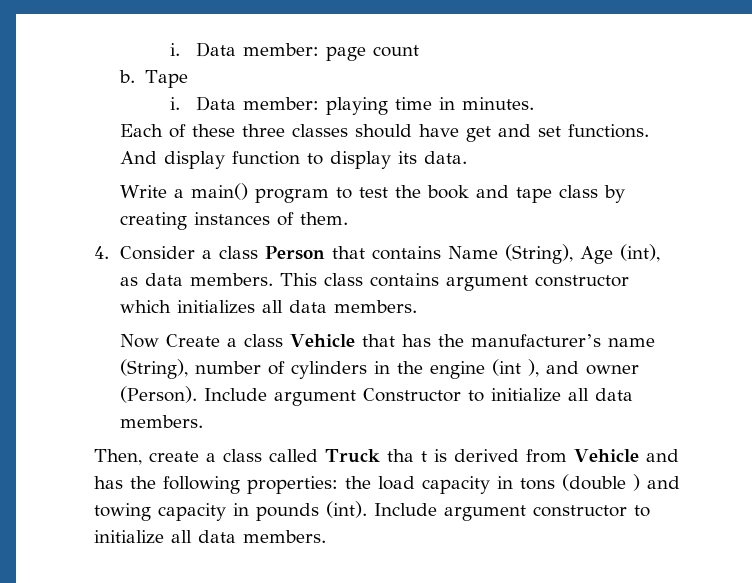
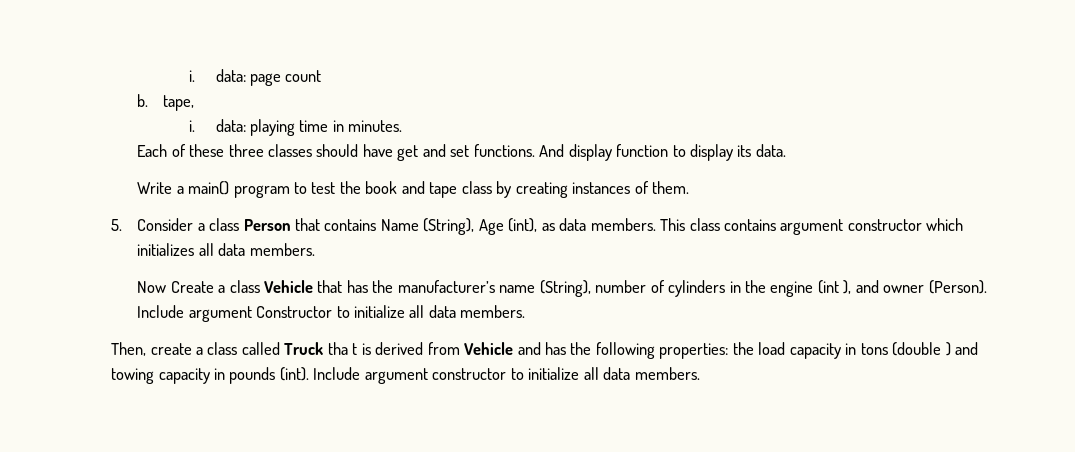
- i. Data member: page count
+ i. data: page count
- b. Tape
- i. Data member: playing time in minutes.
+ b. tape,
+ i. data: playing time in minutes.
- 4. Consider a class Person that contains Name (String), Age (int), as data members.
+ 5. Consider a class Person that contains Name (String), Age (int), as data members.

